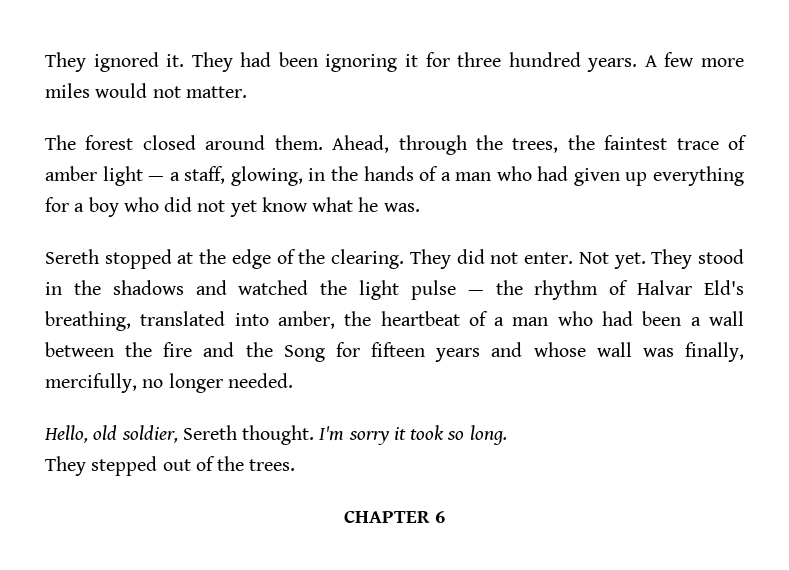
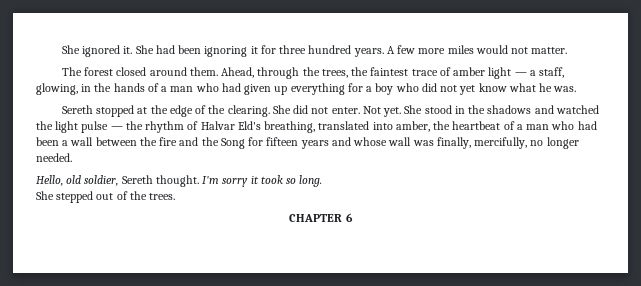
- They ignored it.
+ She ignored it.
- They had been ignoring it for three hundred years.
+ She had been ignoring it for three hundred years.
- They did not enter.
+ She did not enter.
- They stood in the shadows and watched the light pulse — the rhythm of Halvar Eld's breathing, translated into amber, the heartbeat of a man who had been a wall between the fire and the Song for fifteen years and whose wall was finally, mercifully, no longer needed.
+ She stood in the shadows and watched the light pulse — the rhythm of Halvar Eld's breathing, translated into amber, the heartbeat of a man who had been a wall between the fire and the Song for fifteen years and whose wall was finally, mercifully, no longer needed.
- They stepped out of the trees.
+ She stepped out of the trees.

